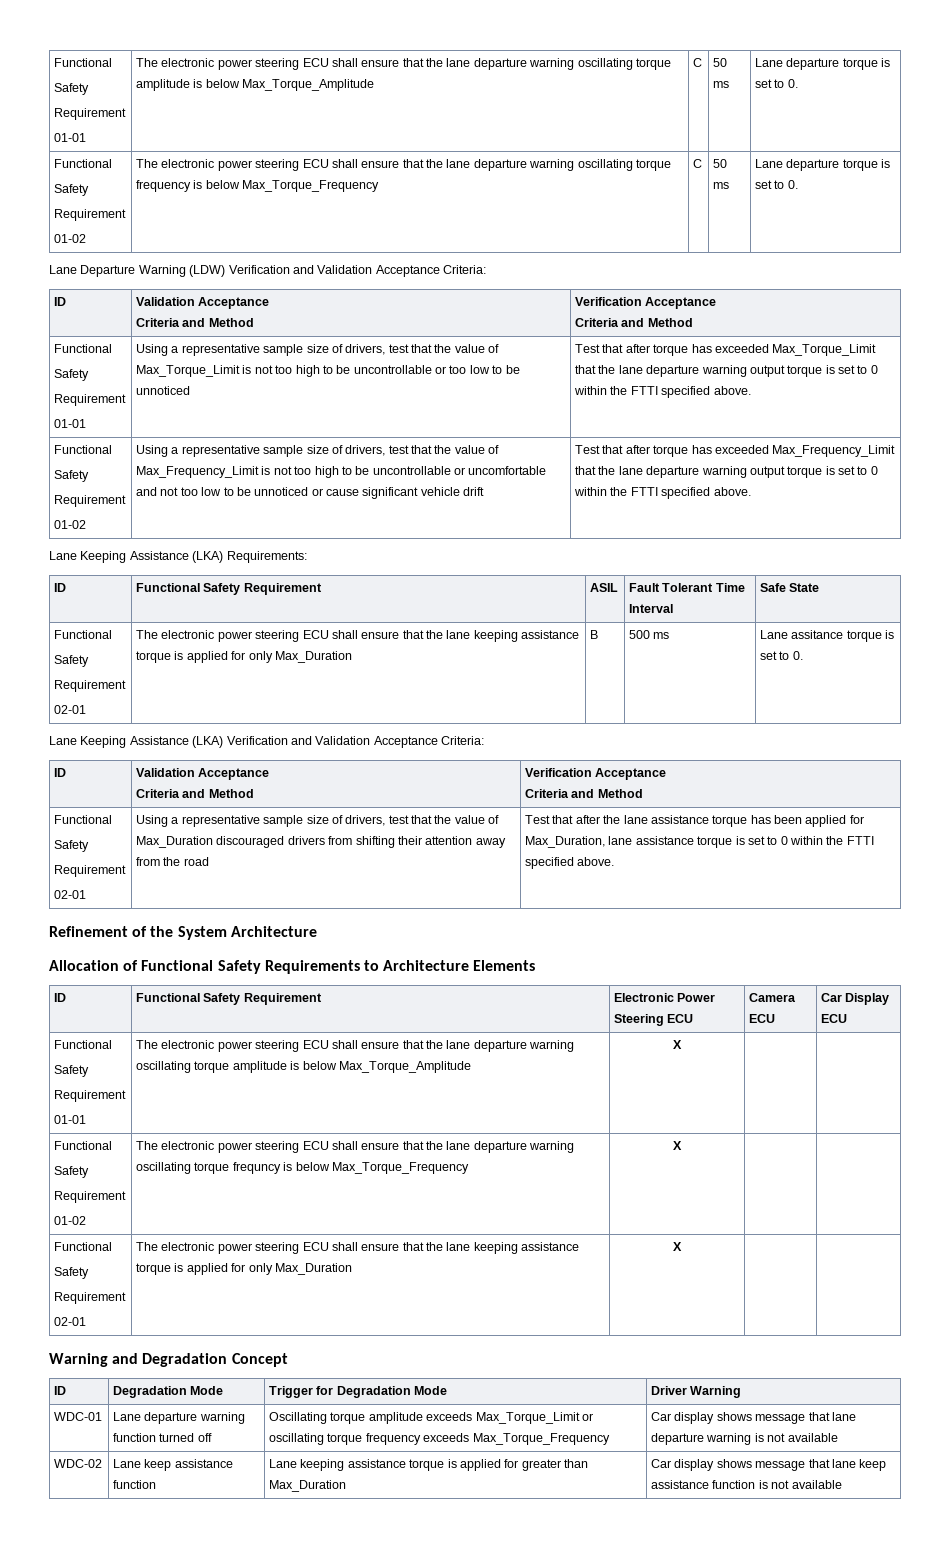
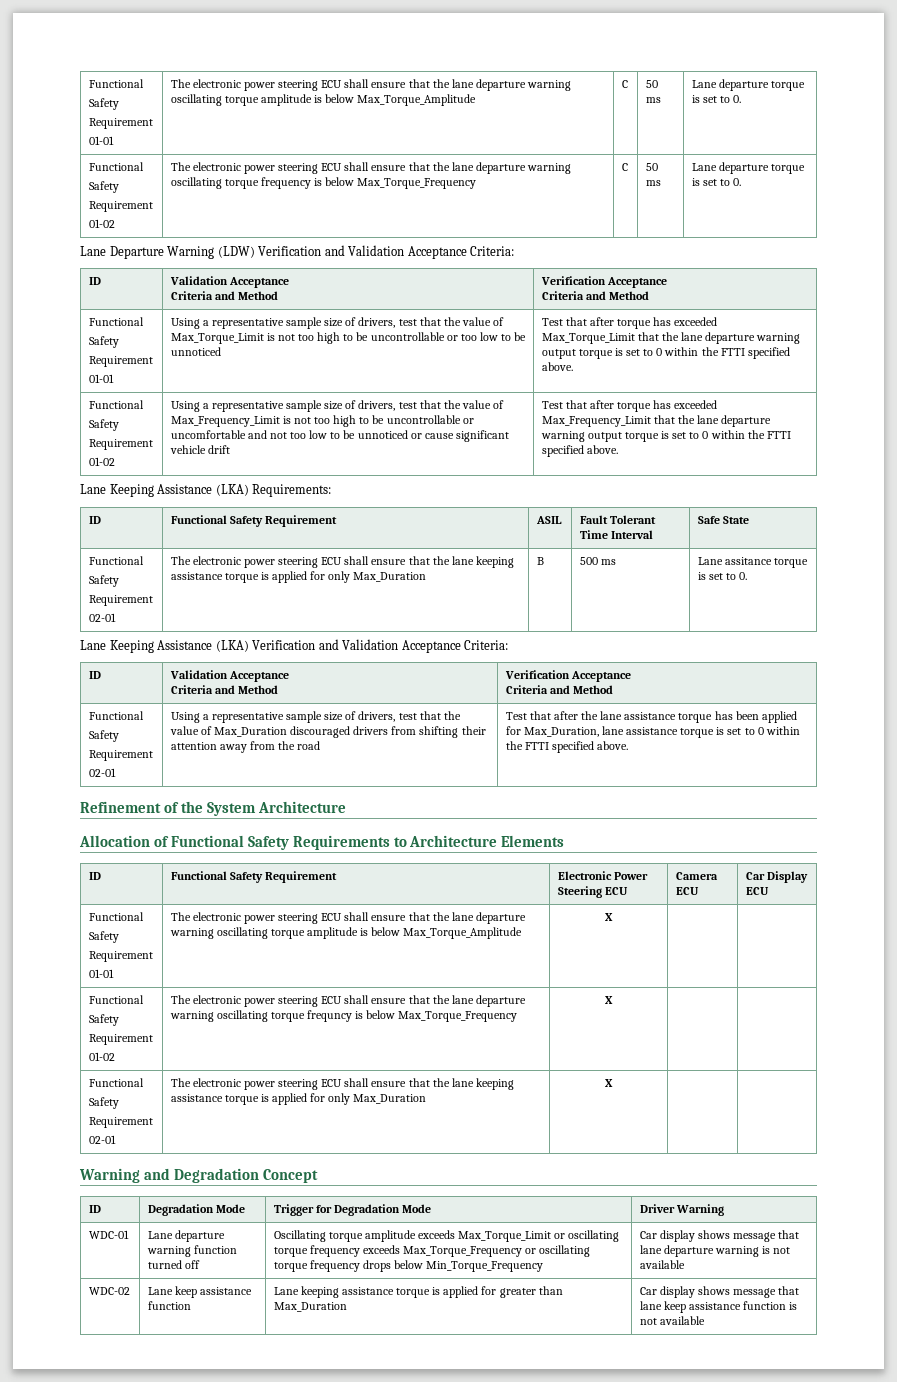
- WDC-01 | Lane departure warning function turned off | Oscillating torque amplitude exceeds Max_Torque_Limit or oscillating torque frequency exceeds Max_Torque_Frequency | Car display shows message that lane departure warning is not available
+ WDC-01 | Lane departure warning function turned off | Oscillating torque amplitude exceeds Max_Torque_Limit or oscillating torque frequency exceeds Max_Torque_Frequency or oscillating torque frequency drops below Min_Torque_Frequency | Car display shows message that lane departure warning is not available

